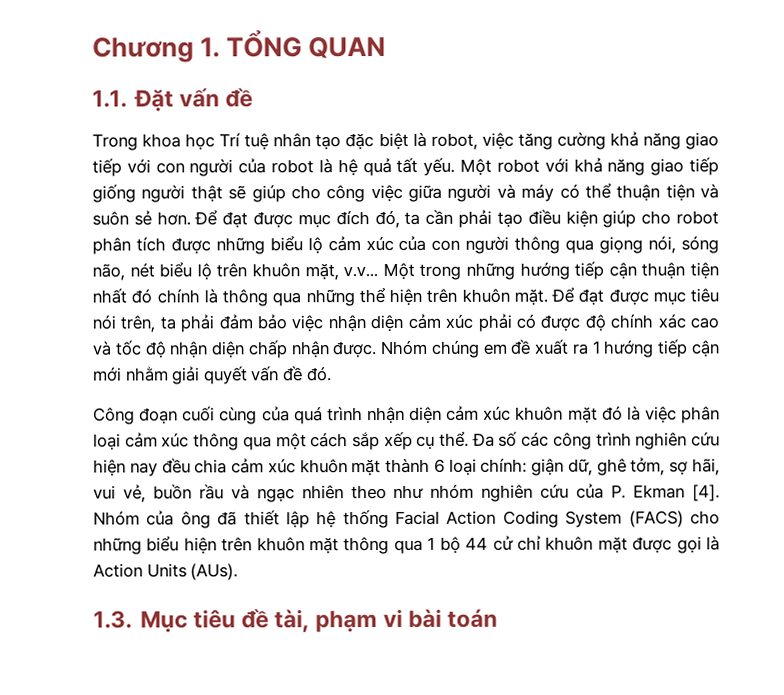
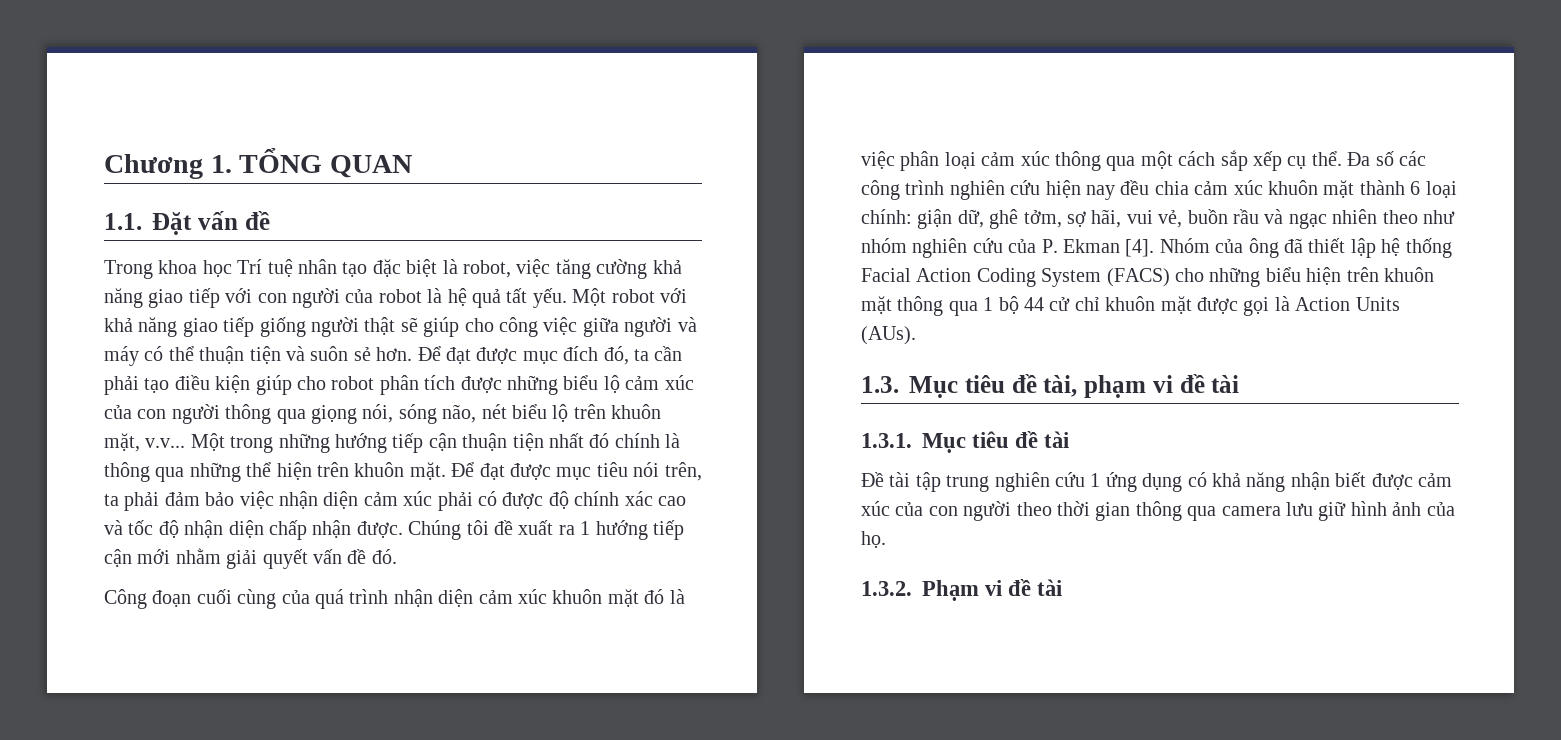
- Nhóm chúng em đề xuất ra 1 hướng tiếp cận mới nhằm giải quyết vấn đề đó.
+ Chúng tôi đề xuất ra 1 hướng tiếp cận mới nhằm giải quyết vấn đề đó.
- 1.3. Mục tiêu đề tài, phạm vi bài toán
+ 1.3. Mục tiêu đề tài, phạm vi đề tài
+ 1.3.1. Mục tiêu đề tài
+ Đề tài tập trung nghiên cứu 1 ứng dụng có khả năng nhận biết được cảm xúc của con người theo thời gian thông qua camera lưu giữ hình ảnh của họ.
+ 1.3.2. Phạm vi đề tài

